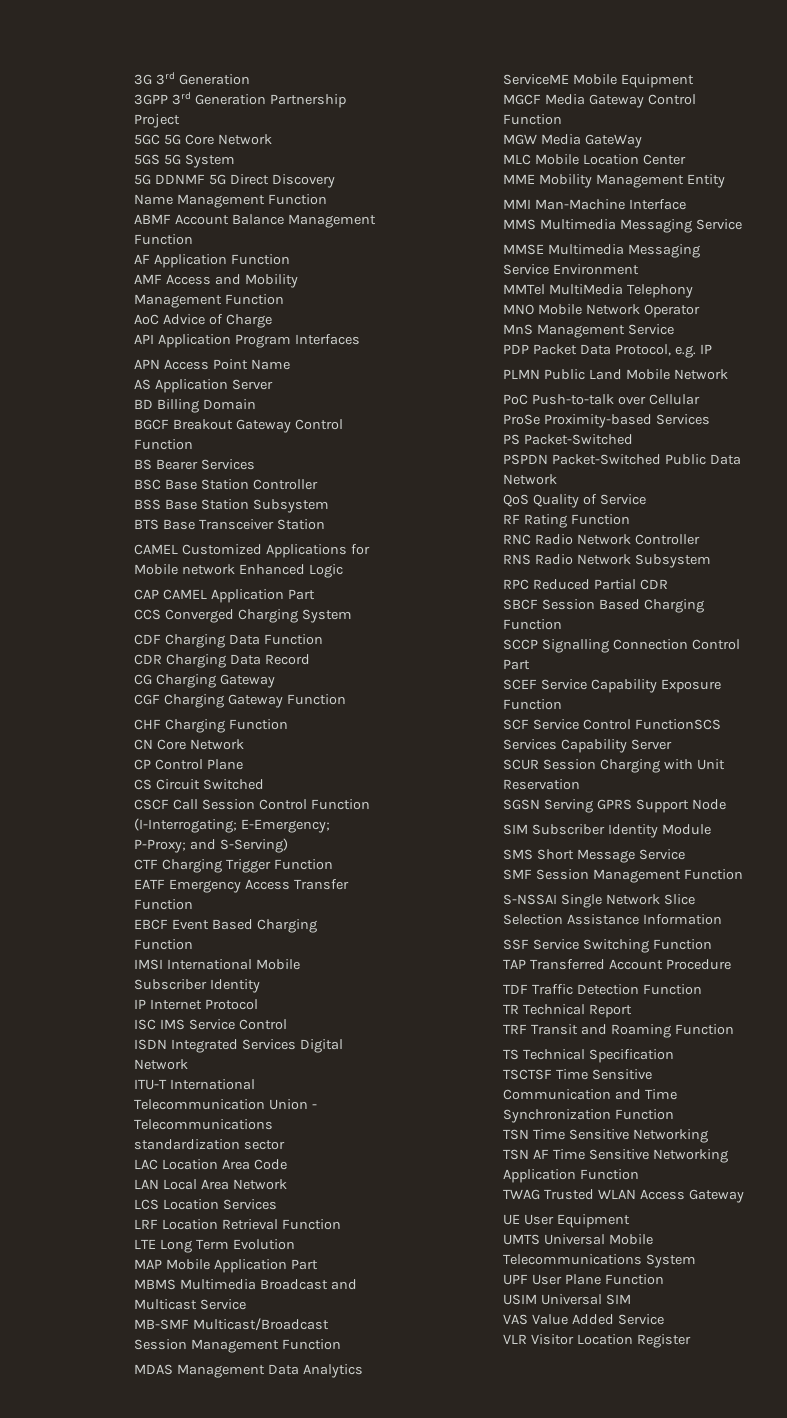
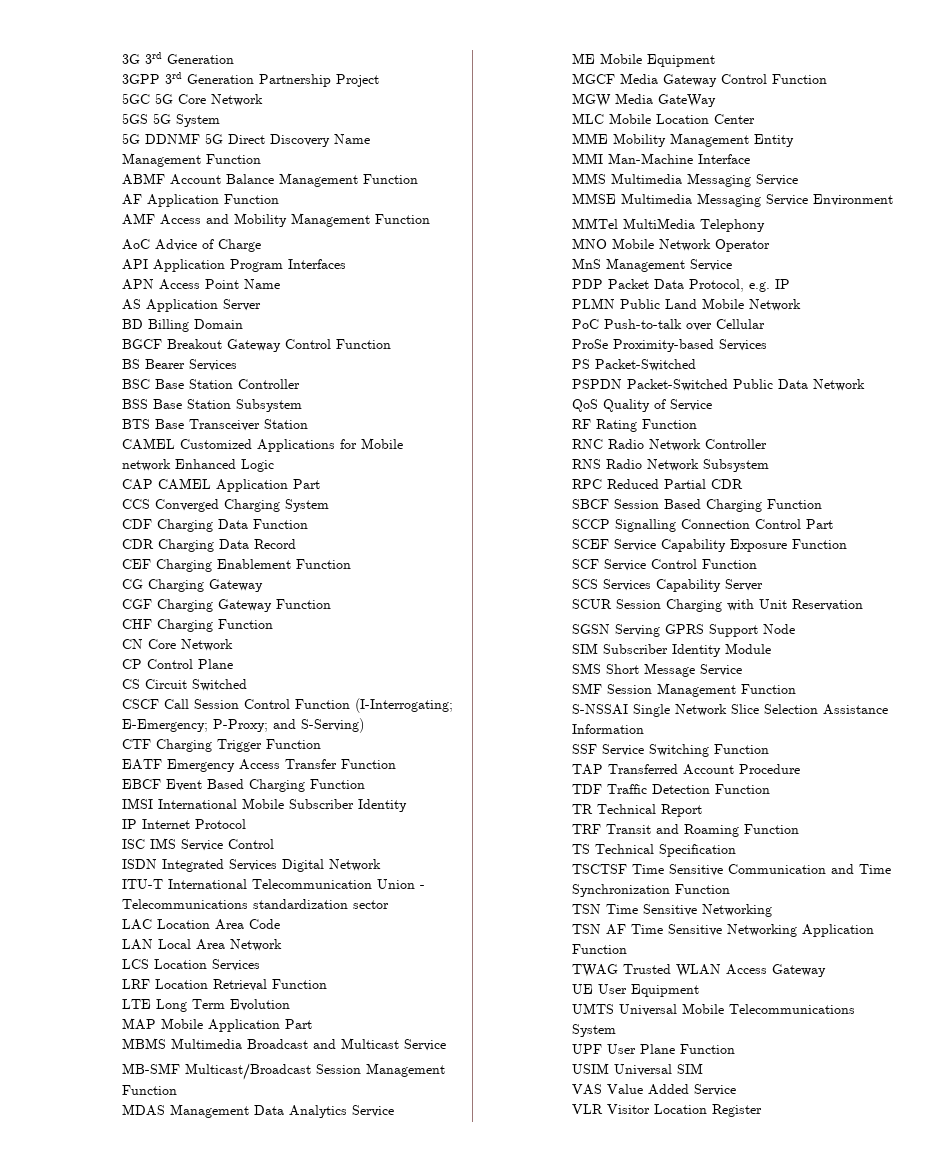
+ CEF Charging Enablement Function
- MDAS Management Data Analytics ServiceME Mobile Equipment
+ MDAS Management Data Analytics Service
+ ME Mobile Equipment
- SCF Service Control FunctionSCS Services Capability Server
+ SCF Service Control Function
+ SCS Services Capability Server

